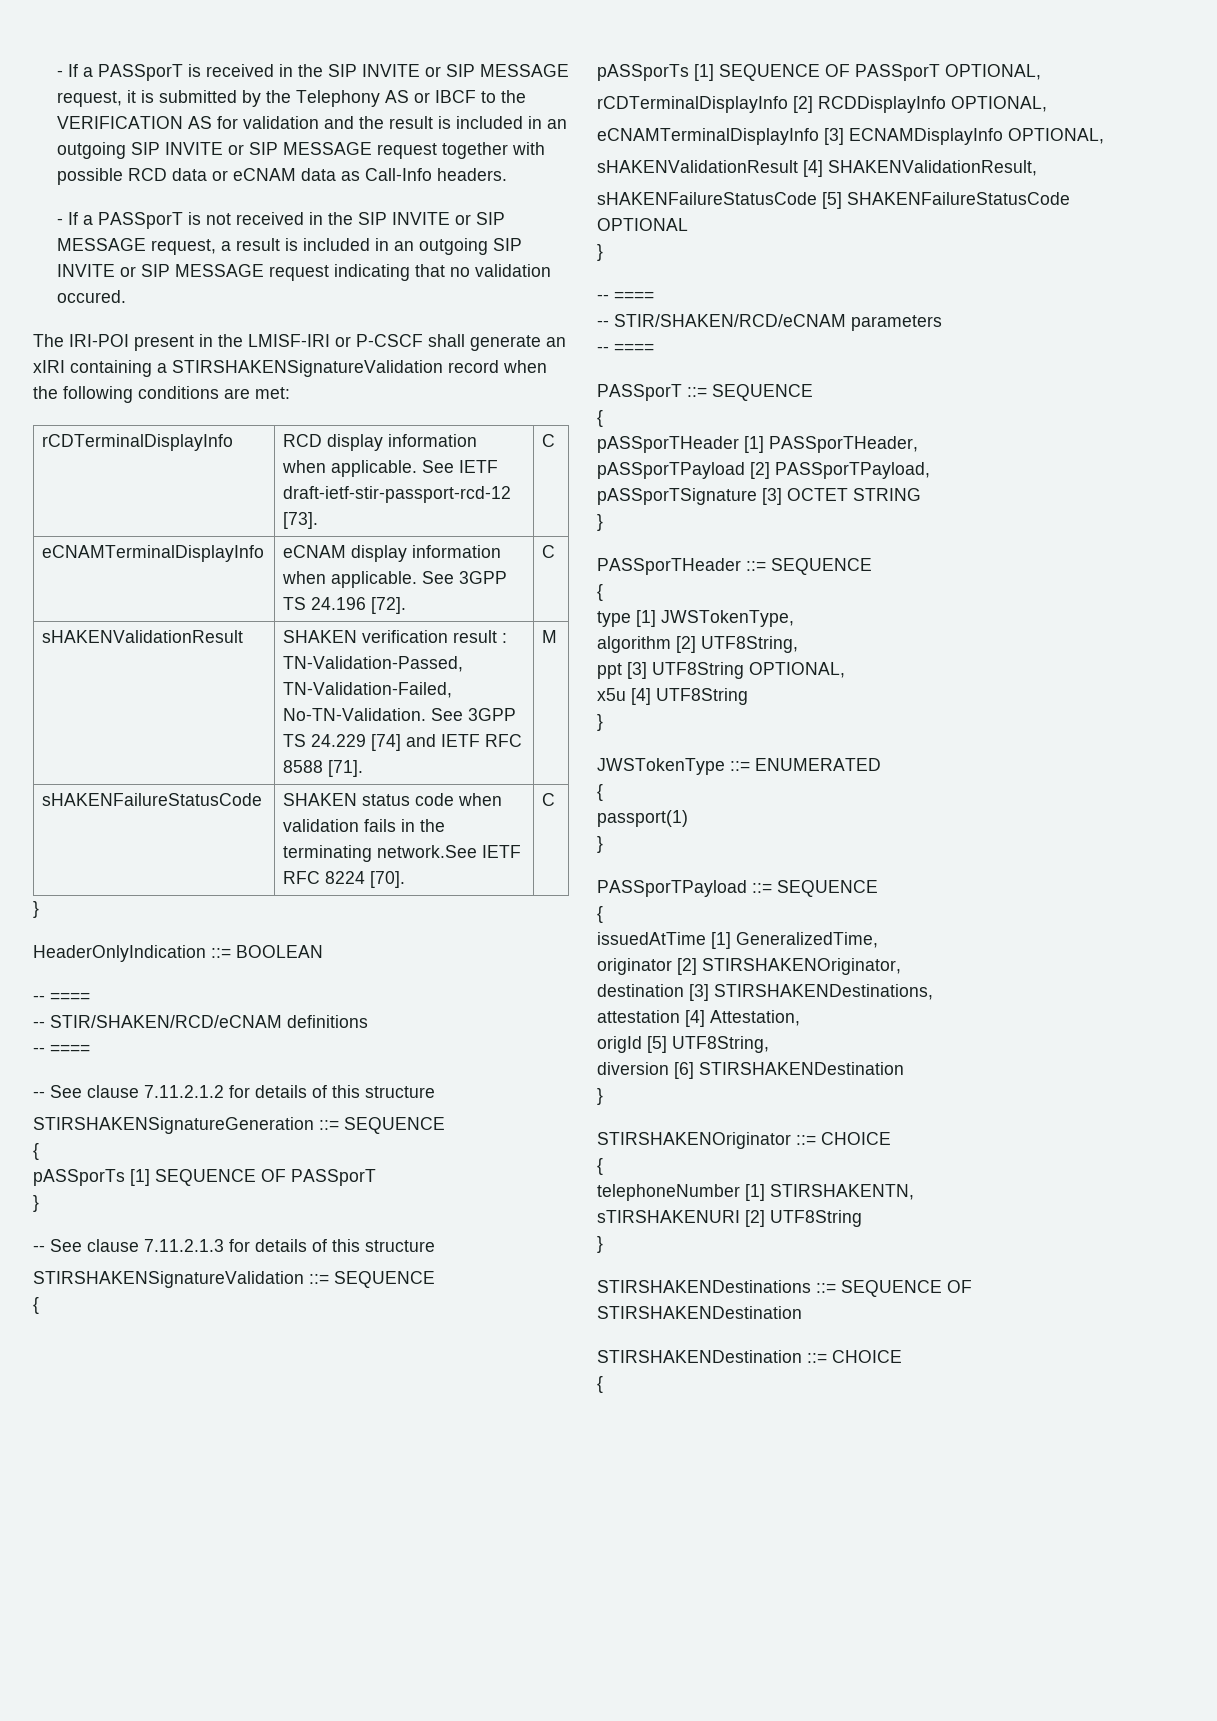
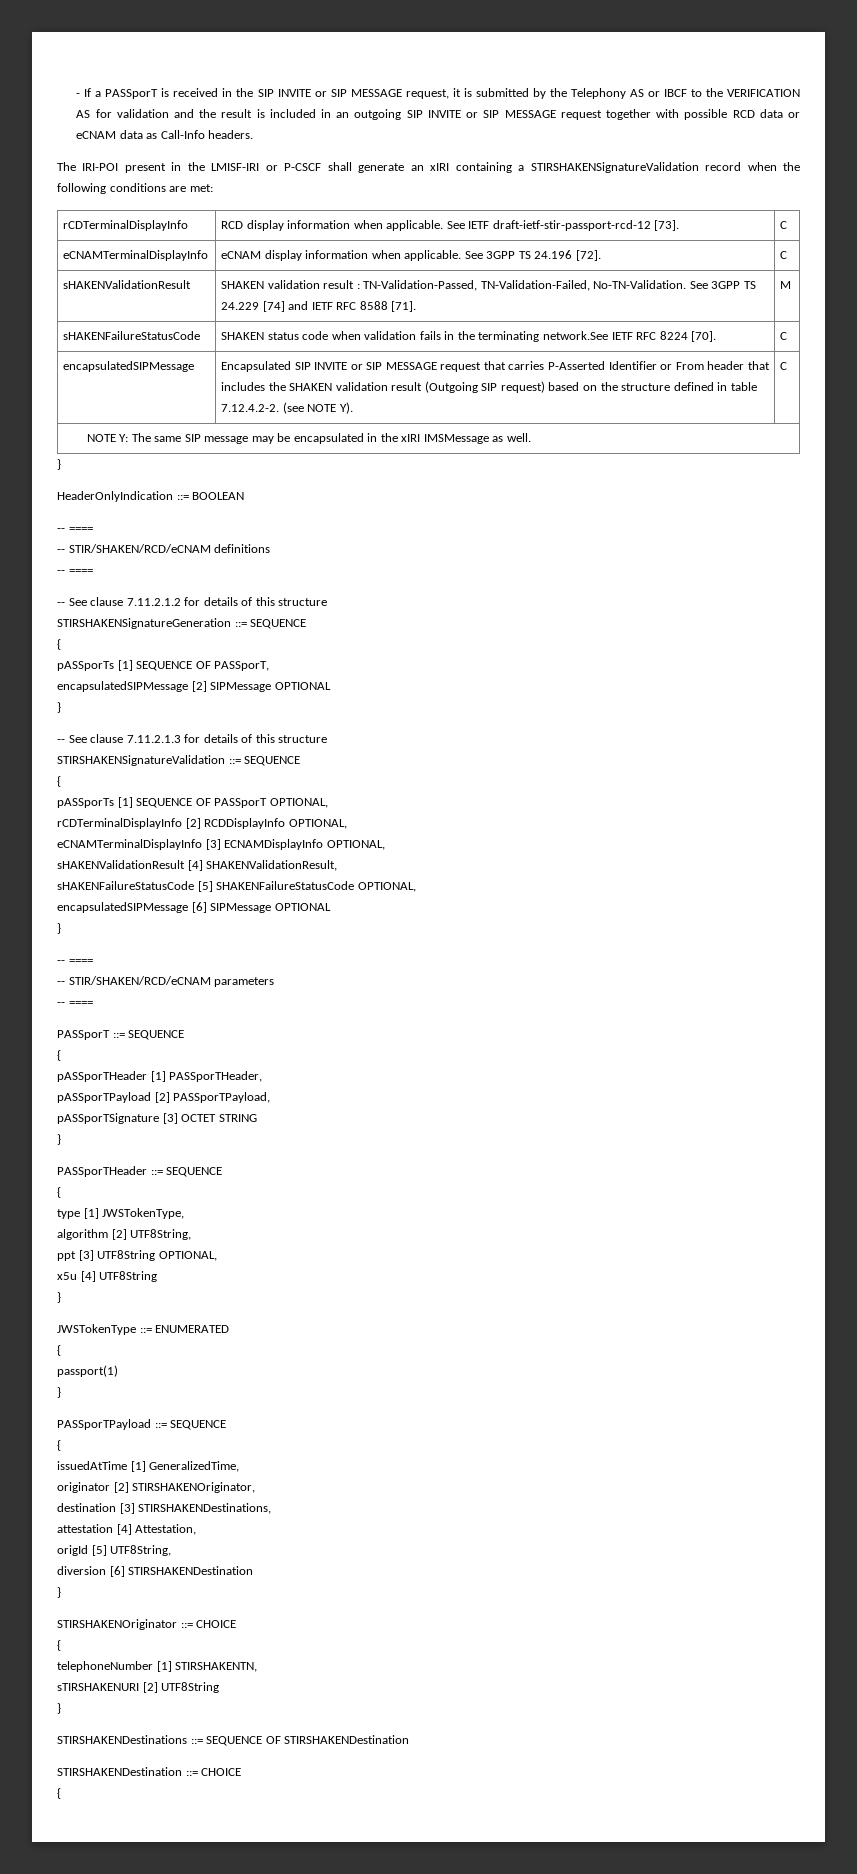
- - If a PASSporT is not received in the SIP INVITE or SIP MESSAGE request, a result is included in an outgoing SIP INVITE or SIP MESSAGE request indicating that no validation occured.
- sHAKENValidationResult | SHAKEN verification result : TN-Validation-Passed, TN-Validation-Failed, No-TN-Validation. See 3GPP TS 24.229 [74] and IETF RFC 8588 [71]. | M
+ sHAKENValidationResult | SHAKEN validation result : TN-Validation-Passed, TN-Validation-Failed, No-TN-Validation. See 3GPP TS 24.229 [74] and IETF RFC 8588 [71]. | M
+ encapsulatedSIPMessage | Encapsulated SIP INVITE or SIP MESSAGE request that carries P-Asserted Identifier or From header that includes the SHAKEN validation result (Outgoing SIP request) based on the structure defined in table 7.12.4.2-2. (see NOTE Y). | C
+ NOTE Y: The same SIP message may be encapsulated in the xIRI IMSMessage as well.
  STIRSHAKENSignatureGeneration ::= SEQUENCE
  {
- pASSporTs [1] SEQUENCE OF PASSporT
+ pASSporTs [1] SEQUENCE OF PASSporT,
+ encapsulatedSIPMessage [2] SIPMessage OPTIONAL
- sHAKENFailureStatusCode [5] SHAKENFailureStatusCode OPTIONAL
+ sHAKENFailureStatusCode [5] SHAKENFailureStatusCode OPTIONAL,
+ encapsulatedSIPMessage [6] SIPMessage OPTIONAL

